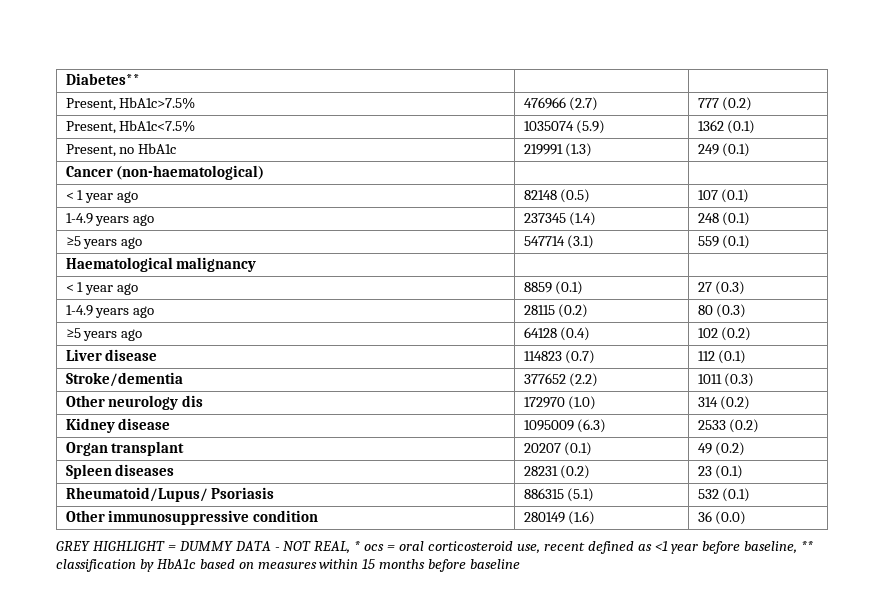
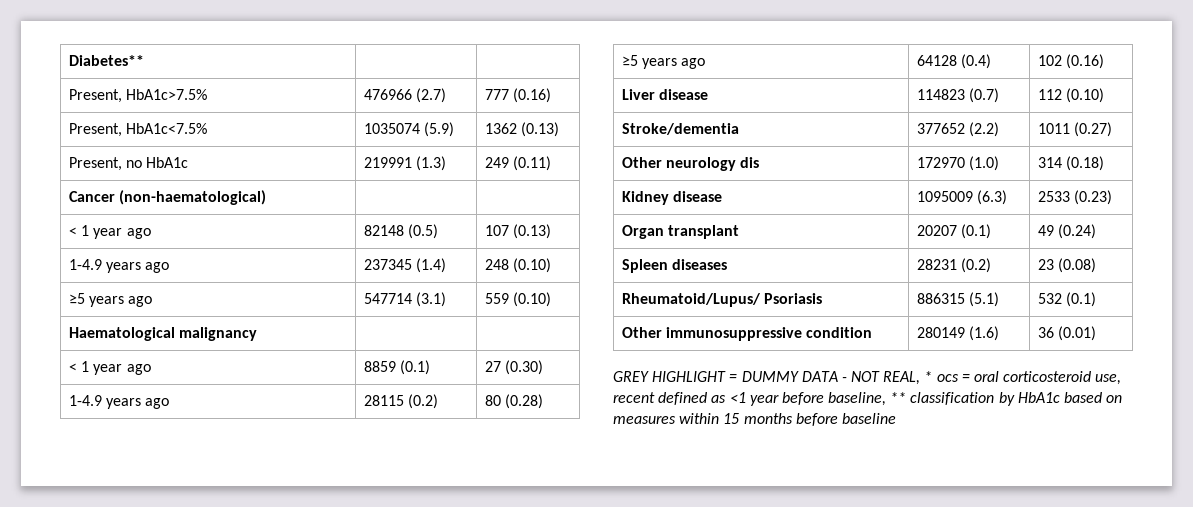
- Present, HbA1c>7.5% | 476966 (2.7) | 777 (0.2)
+ Present, HbA1c>7.5% | 476966 (2.7) | 777 (0.16)
- Present, HbA1c<7.5% | 1035074 (5.9) | 1362 (0.1)
+ Present, HbA1c<7.5% | 1035074 (5.9) | 1362 (0.13)
- Present, no HbA1c | 219991 (1.3) | 249 (0.1)
+ Present, no HbA1c | 219991 (1.3) | 249 (0.11)
- < 1 year ago | 82148 (0.5) | 107 (0.1)
+ < 1 year ago | 82148 (0.5) | 107 (0.13)
- 1-4.9 years ago | 237345 (1.4) | 248 (0.1)
+ 1-4.9 years ago | 237345 (1.4) | 248 (0.10)
- ≥5 years ago | 547714 (3.1) | 559 (0.1)
+ ≥5 years ago | 547714 (3.1) | 559 (0.10)
- < 1 year ago | 8859 (0.1) | 27 (0.3)
+ < 1 year ago | 8859 (0.1) | 27 (0.30)
- 1-4.9 years ago | 28115 (0.2) | 80 (0.3)
+ 1-4.9 years ago | 28115 (0.2) | 80 (0.28)
- ≥5 years ago | 64128 (0.4) | 102 (0.2)
+ ≥5 years ago | 64128 (0.4) | 102 (0.16)
- Liver disease | 114823 (0.7) | 112 (0.1)
+ Liver disease | 114823 (0.7) | 112 (0.10)
- Stroke/dementia | 377652 (2.2) | 1011 (0.3)
+ Stroke/dementia | 377652 (2.2) | 1011 (0.27)
- Other neurology dis | 172970 (1.0) | 314 (0.2)
+ Other neurology dis | 172970 (1.0) | 314 (0.18)
- Kidney disease | 1095009 (6.3) | 2533 (0.2)
+ Kidney disease | 1095009 (6.3) | 2533 (0.23)
- Organ transplant | 20207 (0.1) | 49 (0.2)
+ Organ transplant | 20207 (0.1) | 49 (0.24)
- Spleen diseases | 28231 (0.2) | 23 (0.1)
+ Spleen diseases | 28231 (0.2) | 23 (0.08)
- Other immunosuppressive condition | 280149 (1.6) | 36 (0.0)
+ Other immunosuppressive condition | 280149 (1.6) | 36 (0.01)

